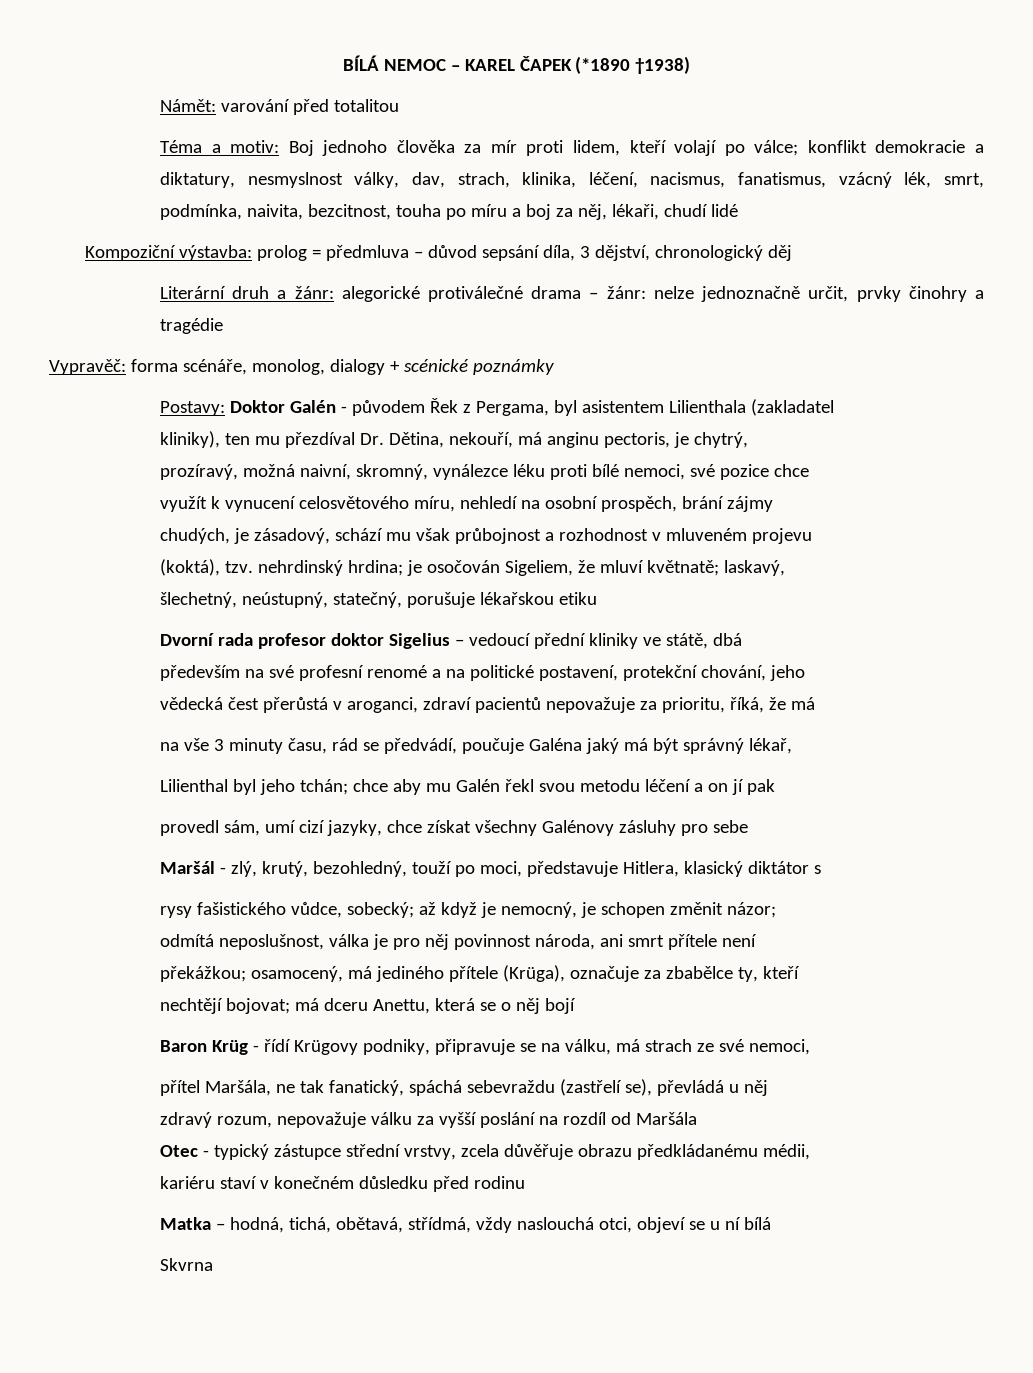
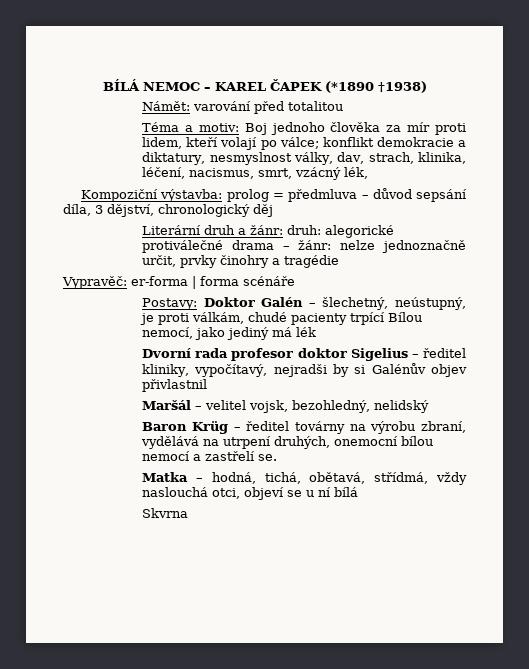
- Téma a motiv: Boj jednoho člověka za mír proti lidem, kteří volají po válce; konflikt demokracie a diktatury, nesmyslnost války, dav, strach, klinika, léčení, nacismus, fanatismus, vzácný lék, smrt, podmínka, naivita, bezcitnost, touha po míru a boj za něj, lékaři, chudí lidé
+ Téma a motiv: Boj jednoho člověka za mír proti lidem, kteří volají po válce; konflikt demokracie a diktatury, nesmyslnost války, dav, strach, klinika, léčení, nacismus, smrt, vzácný lék,
- Literární druh a žánr: alegorické protiválečné drama – žánr: nelze jednoznačně určit, prvky činohry a tragédie
+ Literární druh a žánr: druh: alegorické protiválečné drama – žánr: nelze jednoznačně určit, prvky činohry a tragédie
- Vypravěč: forma scénáře, monolog, dialogy + scénické poznámky
- Postavy: Doktor Galén - původem Řek z Pergama, byl asistentem Lilienthala (zakladatel
- kliniky), ten mu přezdíval Dr. Dětina, nekouří, má anginu pectoris, je chytrý,
- prozíravý, možná naivní, skromný, vynálezce léku proti bílé nemoci, své pozice chce
- využít k vynucení celosvětového míru, nehledí na osobní prospěch, brání zájmy
- chudých, je zásadový, schází mu však průbojnost a rozhodnost v mluveném projevu
- (koktá), tzv. nehrdinský hrdina; je osočován Sigeliem, že mluví květnatě; laskavý,
- šlechetný, neústupný, statečný, porušuje lékařskou etiku
+ Vypravěč: er-forma | forma scénáře
+ Postavy: Doktor Galén – šlechetný, neústupný, je proti válkám, chudé pacienty trpící Bílou nemocí, jako jediný má lék
- Dvorní rada profesor doktor Sigelius – vedoucí přední kliniky ve státě, dbá
- především na své profesní renomé a na politické postavení, protekční chování, jeho
- vědecká čest přerůstá v aroganci, zdraví pacientů nepovažuje za prioritu, říká, že má
- na vše 3 minuty času, rád se předvádí, poučuje Galéna jaký má být správný lékař,
- Lilienthal byl jeho tchán; chce aby mu Galén řekl svou metodu léčení a on jí pak
- provedl sám, umí cizí jazyky, chce získat všechny Galénovy zásluhy pro sebe
- Maršál - zlý, krutý, bezohledný, touží po moci, představuje Hitlera, klasický diktátor s
- rysy fašistického vůdce, sobecký; až když je nemocný, je schopen změnit názor;
- odmítá neposlušnost, válka je pro něj povinnost národa, ani smrt přítele není
- překážkou; osamocený, má jediného přítele (Krüga), označuje za zbabělce ty, kteří
- nechtějí bojovat; má dceru Anettu, která se o něj bojí
- Baron Krüg - řídí Krügovy podniky, připravuje se na válku, má strach ze své nemoci,
- přítel Maršála, ne tak fanatický, spáchá sebevraždu (zastřelí se), převládá u něj
- zdravý rozum, nepovažuje válku za vyšší poslání na rozdíl od Maršála
- Otec - typický zástupce střední vrstvy, zcela důvěřuje obrazu předkládanému médii,
- kariéru staví v konečném důsledku před rodinu
+ Dvorní rada profesor doktor Sigelius – ředitel kliniky, vypočítavý, nejradši by si Galénův objev přivlastnil
+ Maršál – velitel vojsk, bezohledný, nelidský
+ Baron Krüg – ředitel továrny na výrobu zbraní, vydělává na utrpení druhých, onemocní bílou nemocí a zastřelí se.

